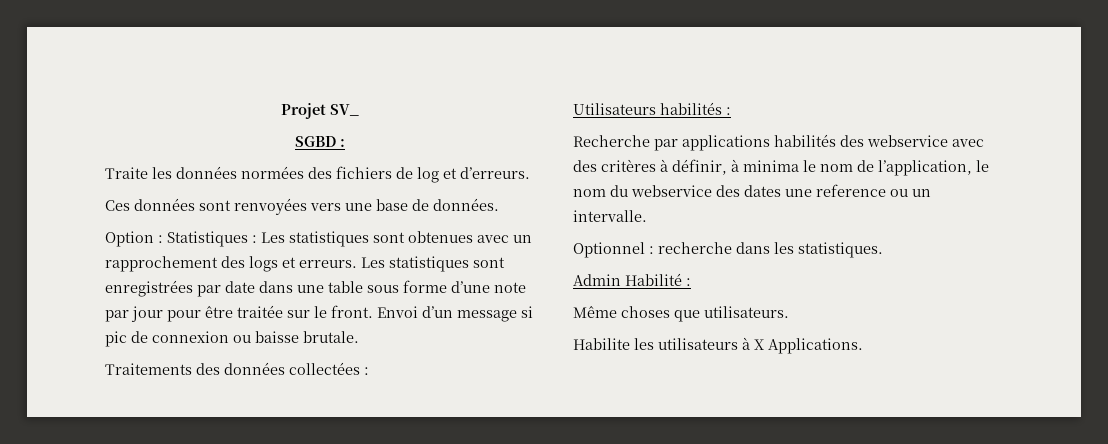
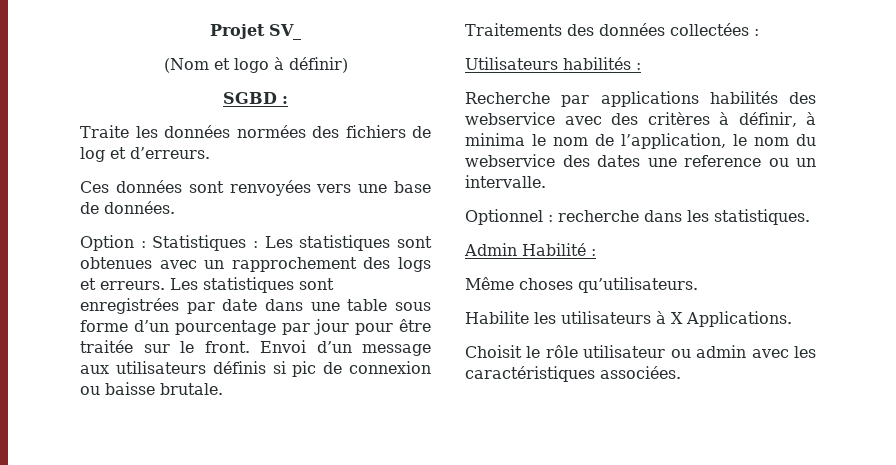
+ (Nom et logo à définir)
- Les statistiques sont enregistrées par date dans une table sous forme d’une note par jour pour être traitée sur le front.
+ Les statistiques sont enregistrées par date dans une table sous forme d’un pourcentage par jour pour être traitée sur le front.
- Envoi d’un message si pic de connexion ou baisse brutale.
+ Envoi d’un message aux utilisateurs définis si pic de connexion ou baisse brutale.
- Même choses que utilisateurs.
+ Même choses qu’utilisateurs.
+ Choisit le rôle utilisateur ou admin avec les caractéristiques associées.

